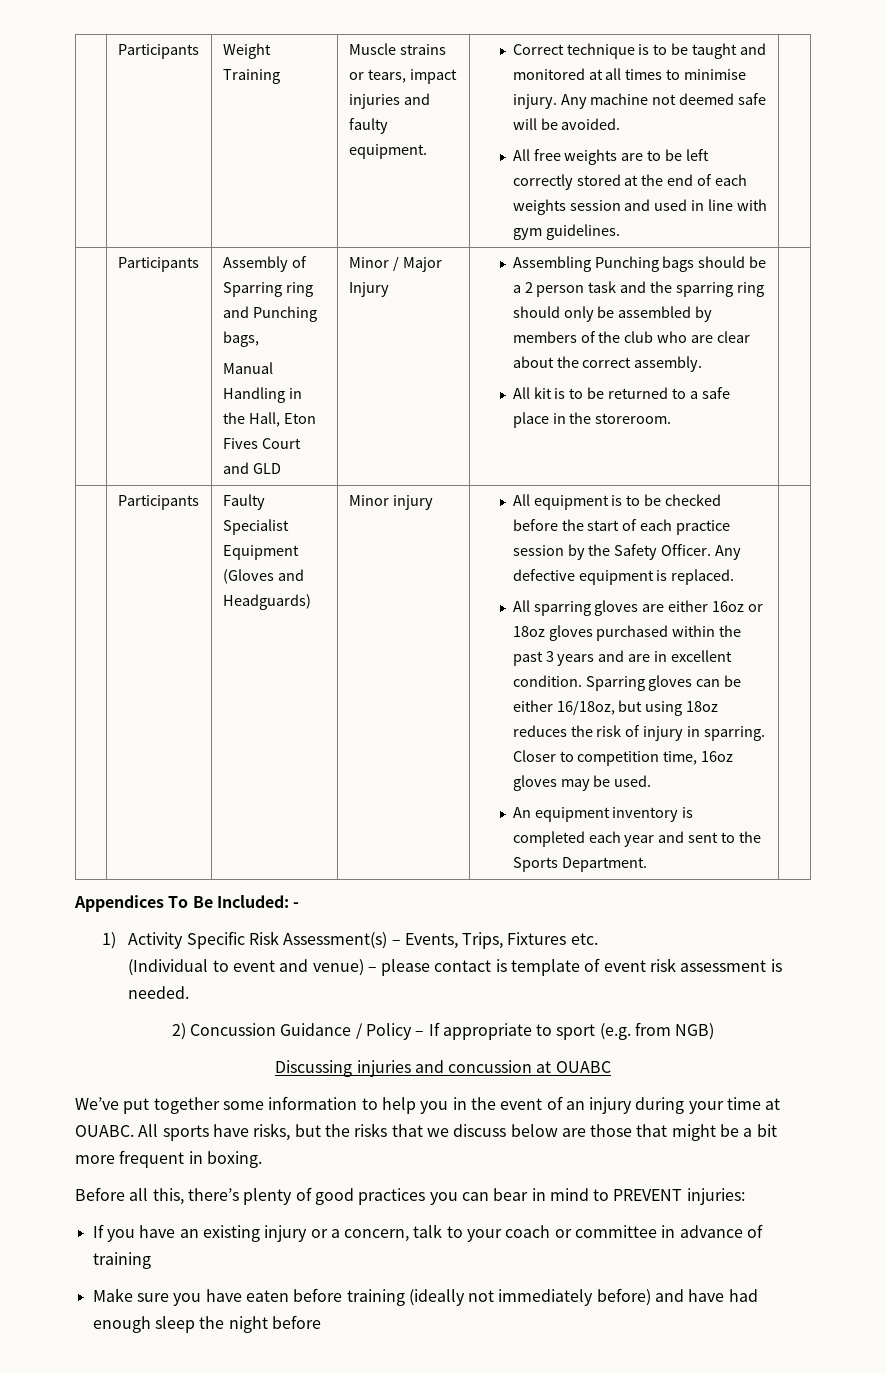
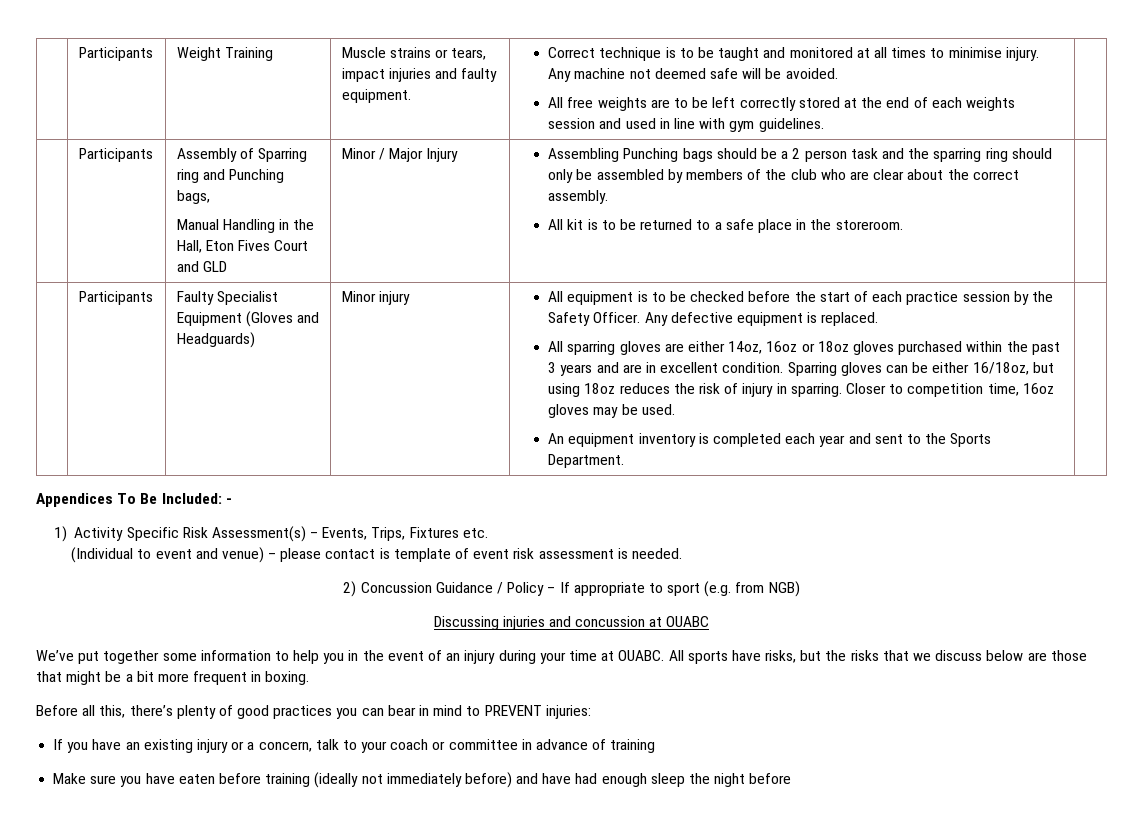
- All sparring gloves are either 16oz or 18oz gloves purchased within the past 3 years and are in excellent condition.
+ All sparring gloves are either 14oz, 16oz or 18oz gloves purchased within the past 3 years and are in excellent condition.

